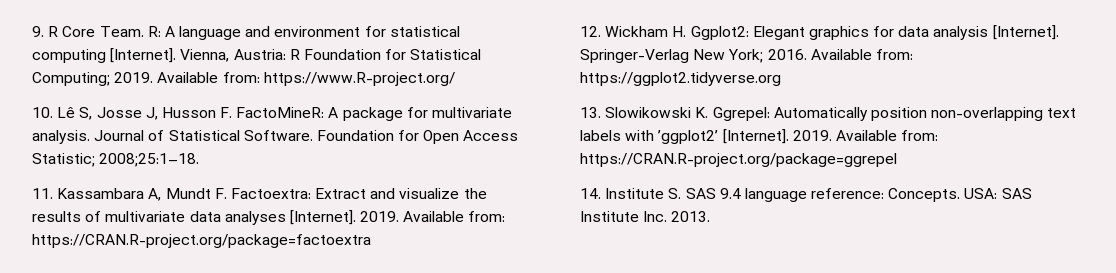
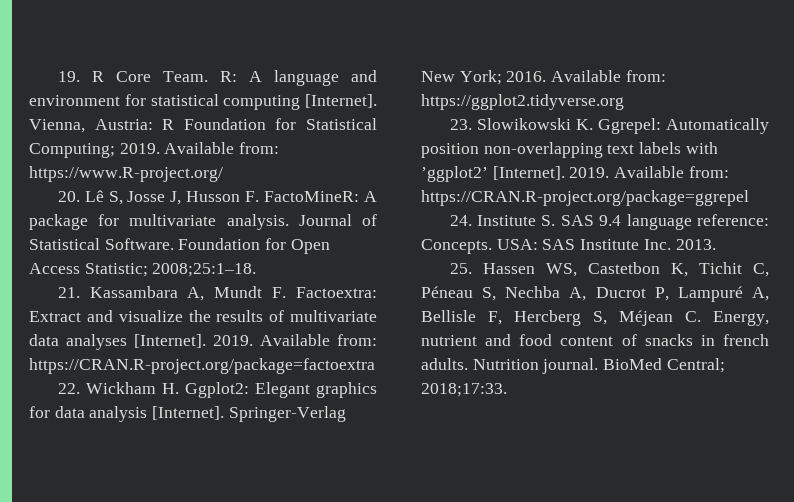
- 9. R Core Team.
+ 19. R Core Team.
- 10. Lê S, Josse J, Husson F. FactoMineR: A package for multivariate analysis.
+ 20. Lê S, Josse J, Husson F. FactoMineR: A package for multivariate analysis.
- 11. Kassambara A, Mundt F. Factoextra: Extract and visualize the results of multivariate data analyses [Internet].
+ 21. Kassambara A, Mundt F. Factoextra: Extract and visualize the results of multivariate data analyses [Internet].
- 12. Wickham H. Ggplot2: Elegant graphics for data analysis [Internet].
+ 22. Wickham H. Ggplot2: Elegant graphics for data analysis [Internet].
- 13. Slowikowski K. Ggrepel: Automatically position non-overlapping text labels with ’ggplot2’ [Internet].
+ 23. Slowikowski K. Ggrepel: Automatically position non-overlapping text labels with ’ggplot2’ [Internet].
- 14. Institute S. SAS 9.4 language reference: Concepts.
+ 24. Institute S. SAS 9.4 language reference: Concepts.
+ 25. Hassen WS, Castetbon K, Tichit C, Péneau S, Nechba A, Ducrot P, Lampuré A, Bellisle F, Hercberg S, Méjean C. Energy, nutrient and food content of snacks in french adults. Nutrition journal. BioMed Central; 2018;17:33.

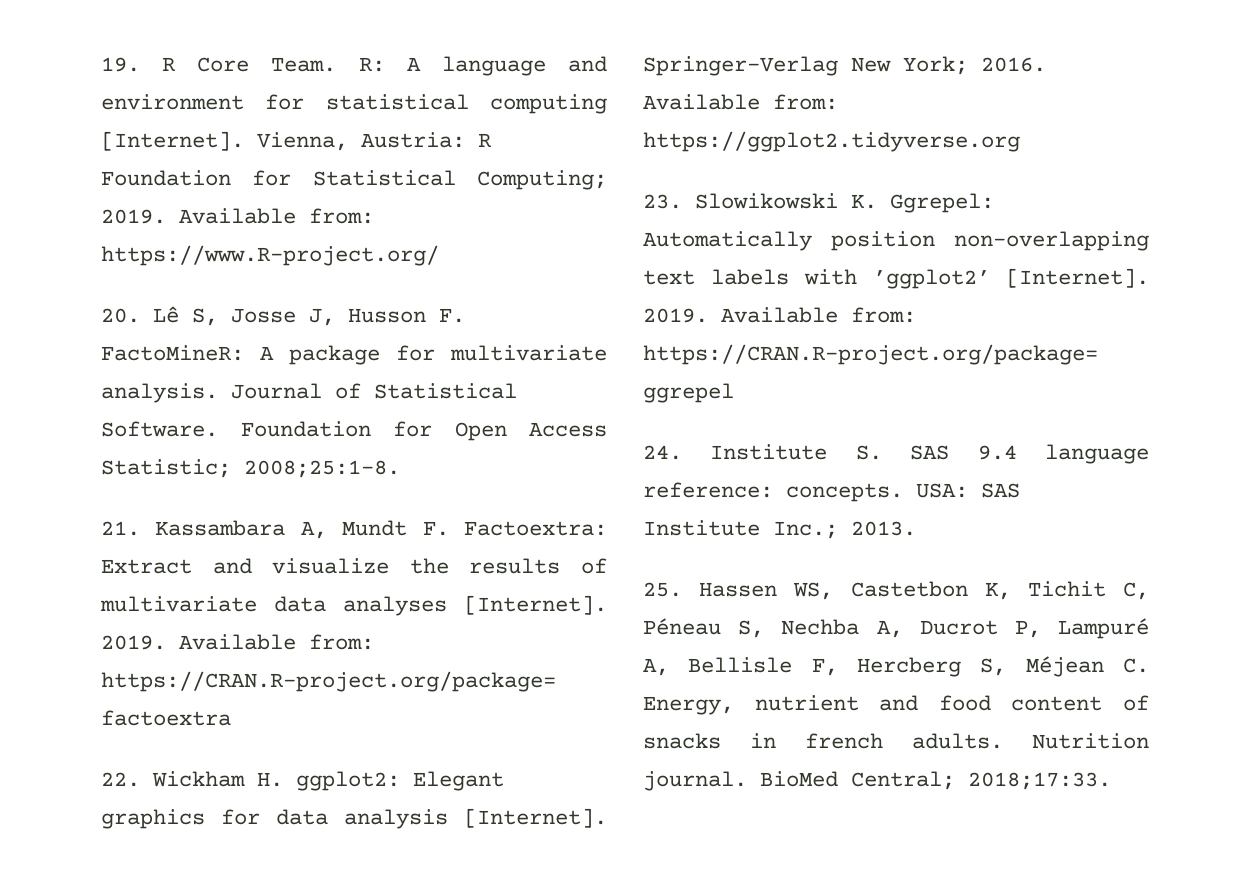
- Foundation for Open Access Statistic; 2008;25:1–18.
+ Foundation for Open Access Statistic; 2008;25:1–8.
- 22. Wickham H. Ggplot2: Elegant graphics for data analysis [Internet].
+ 22. Wickham H. ggplot2: Elegant graphics for data analysis [Internet].
- 24. Institute S. SAS 9.4 language reference: Concepts.
+ 24. Institute S. SAS 9.4 language reference: concepts.
- USA: SAS Institute Inc. 2013.
+ USA: SAS Institute Inc.; 2013.

